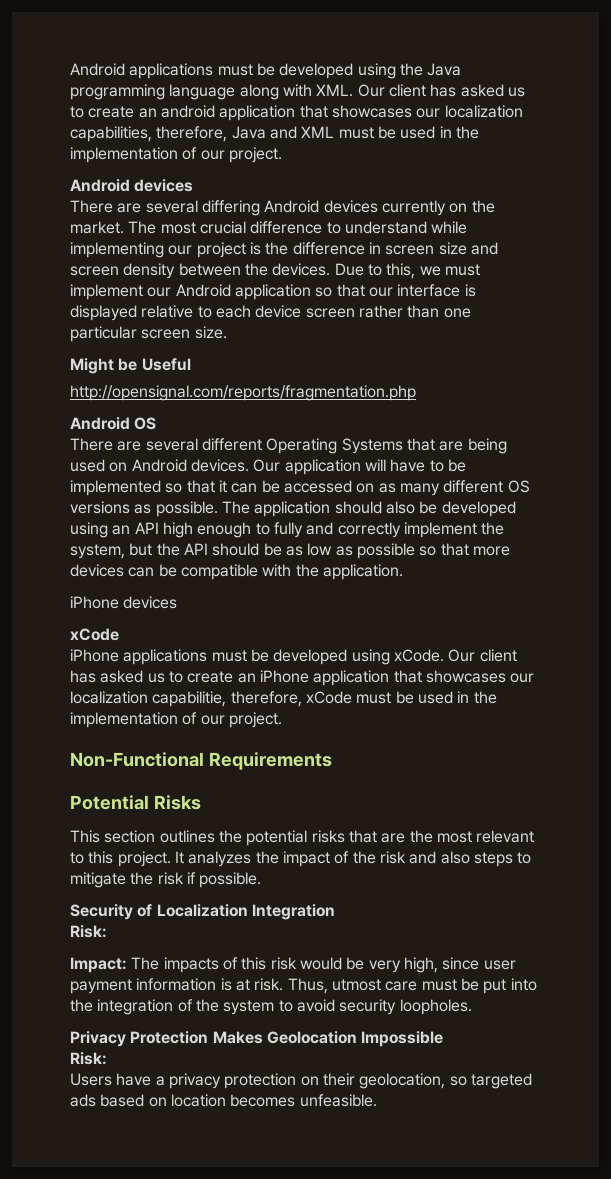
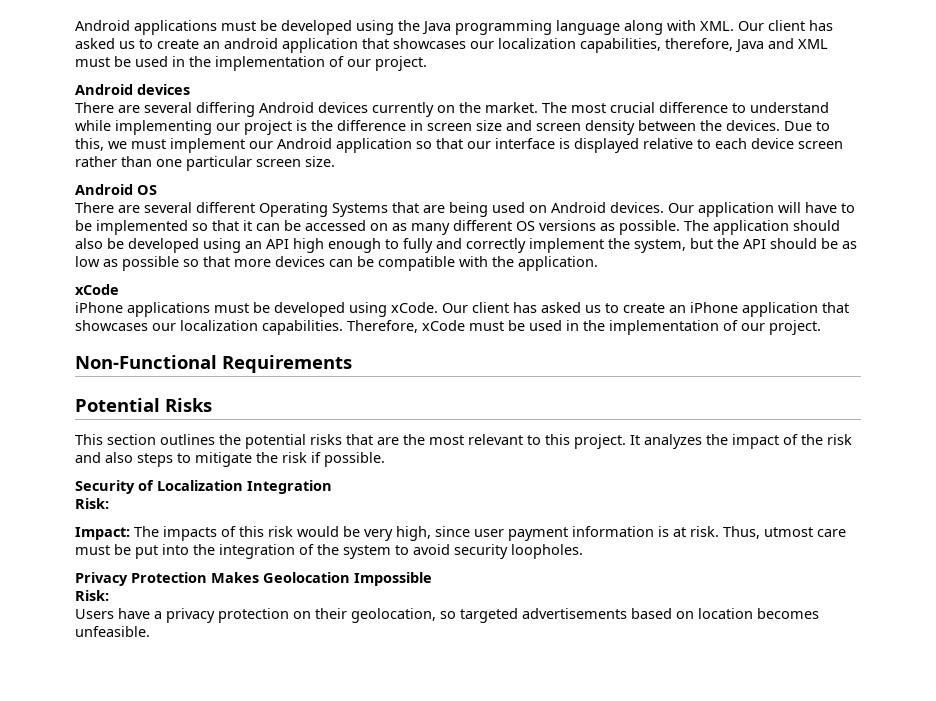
- Might be Useful
- http://opensignal.com/reports/fragmentation.php
- iPhone devices
- Our client has asked us to create an iPhone application that showcases our localization capabilitie, therefore, xCode must be used in the implementation of our project.
+ Our client has asked us to create an iPhone application that showcases our localization capabilities. Therefore, xCode must be used in the implementation of our project.
- Users have a privacy protection on their geolocation, so targeted ads based on location becomes unfeasible.
+ Users have a privacy protection on their geolocation, so targeted advertisements based on location becomes unfeasible.

